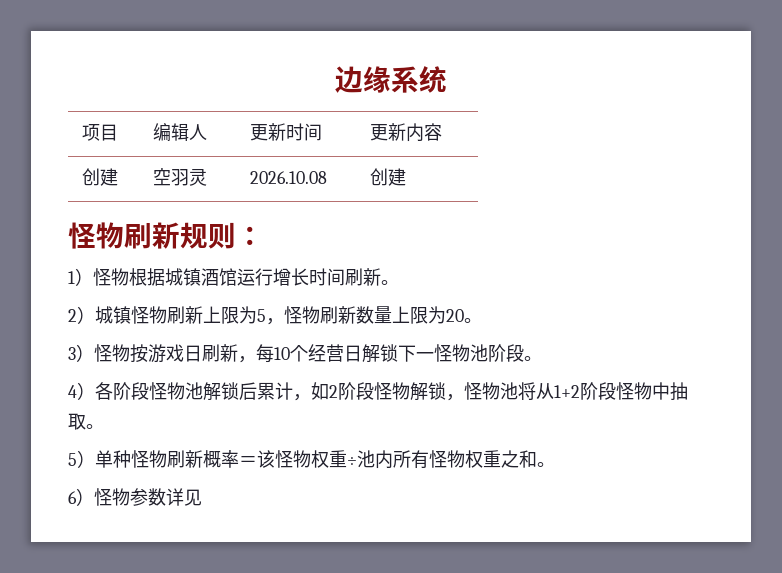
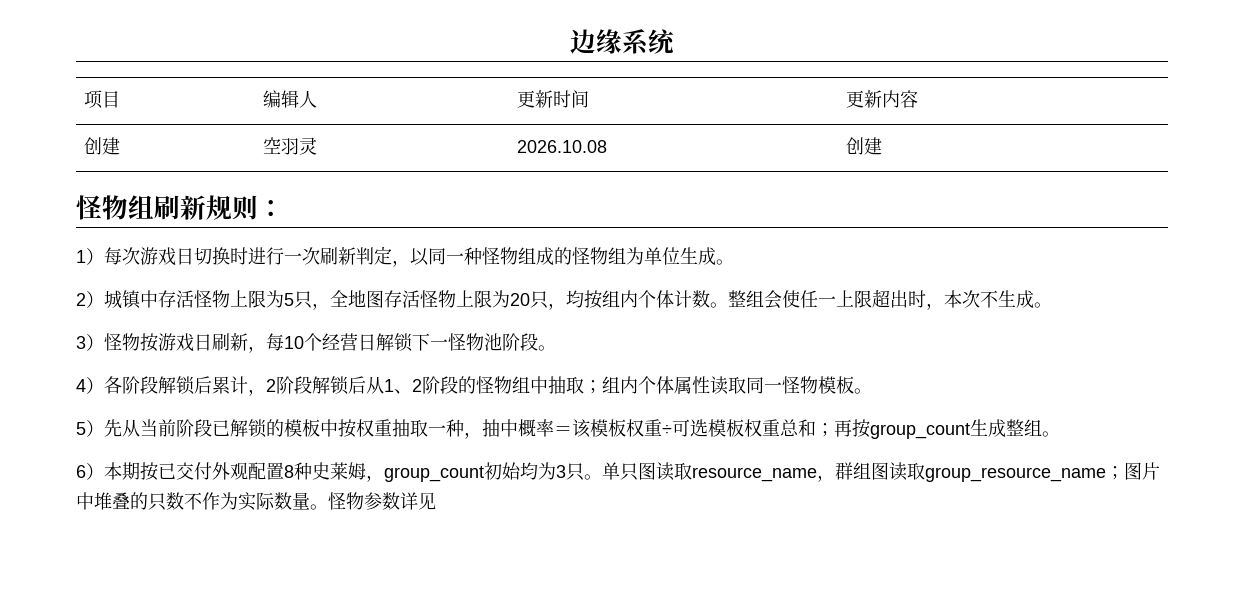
- 怪物刷新规则：
+ 怪物组刷新规则：
- 1）怪物根据城镇酒馆运行增长时间刷新。
- 2）城镇怪物刷新上限为5，怪物刷新数量上限为20。
+ 1）每次游戏日切换时进行一次刷新判定，以同一种怪物组成的怪物组为单位生成。
+ 2）城镇中存活怪物上限为5只，全地图存活怪物上限为20只，均按组内个体计数。整组会使任一上限超出时，本次不生成。
- 4）各阶段怪物池解锁后累计，如2阶段怪物解锁，怪物池将从1+2阶段怪物中抽取。
- 5）单种怪物刷新概率＝该怪物权重÷池内所有怪物权重之和。
- 6）怪物参数详见
+ 4）各阶段解锁后累计，2阶段解锁后从1、2阶段的怪物组中抽取；组内个体属性读取同一怪物模板。
+ 5）先从当前阶段已解锁的模板中按权重抽取一种，抽中概率＝该模板权重÷可选模板权重总和；再按group_count生成整组。
+ 6）本期按已交付外观配置8种史莱姆，group_count初始均为3只。单只图读取resource_name，群组图读取group_resource_name；图片中堆叠的只数不作为实际数量。怪物参数详见

